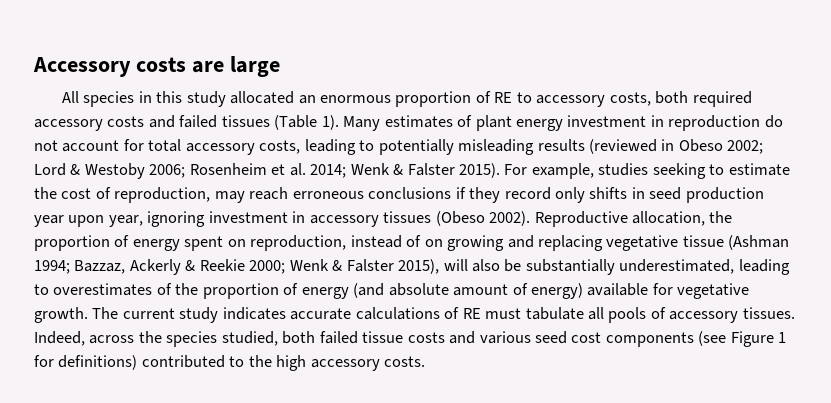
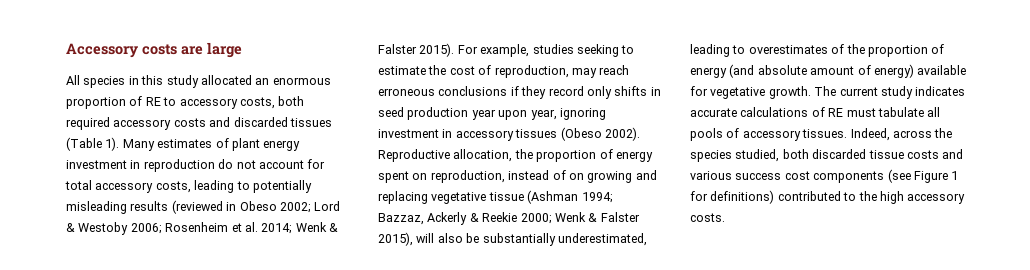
- All species in this study allocated an enormous proportion of RE to accessory costs, both required accessory costs and failed tissues (Table 1).
+ All species in this study allocated an enormous proportion of RE to accessory costs, both required accessory costs and discarded tissues (Table 1).
- Indeed, across the species studied, both failed tissue costs and various seed cost components (see Figure 1 for definitions) contributed to the high accessory costs.
+ Indeed, across the species studied, both discarded tissue costs and various success cost components (see Figure 1 for definitions) contributed to the high accessory costs.

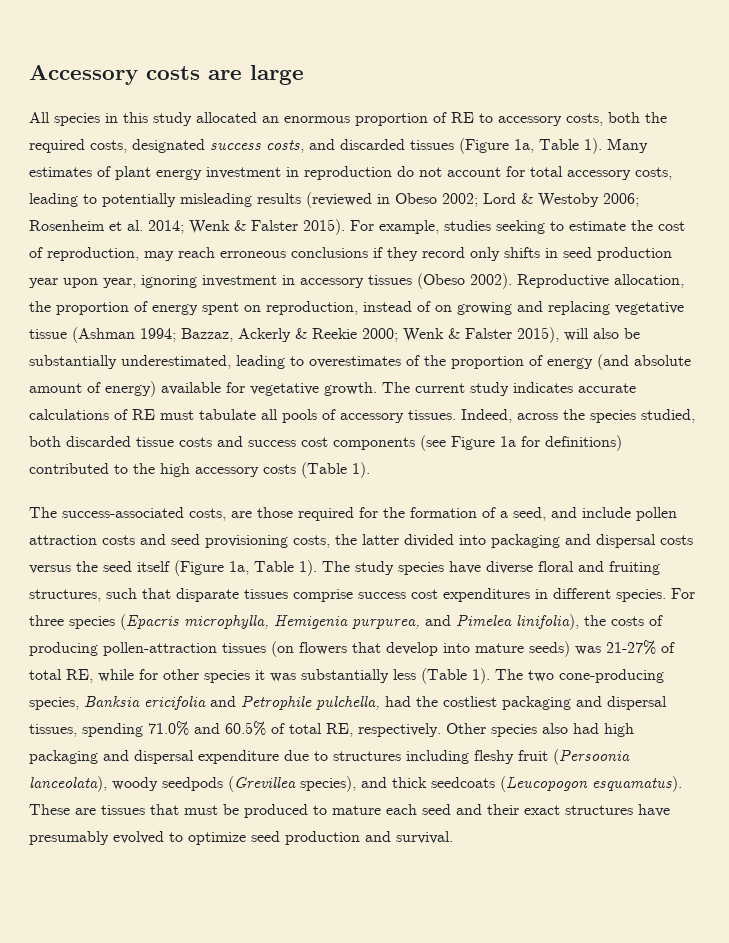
- All species in this study allocated an enormous proportion of RE to accessory costs, both required accessory costs and discarded tissues (Table 1).
+ All species in this study allocated an enormous proportion of RE to accessory costs, both the required costs, designated success costs, and discarded tissues (Figure 1a, Table 1).
- Indeed, across the species studied, both discarded tissue costs and various success cost components (see Figure 1 for definitions) contributed to the high accessory costs.
+ Indeed, across the species studied, both discarded tissue costs and success cost components (see Figure 1a for definitions) contributed to the high accessory costs (Table 1).
+ The success-associated costs, are those required for the formation of a seed, and include pollen attraction costs and seed provisioning costs, the latter divided into packaging and dispersal costs versus the seed itself (Figure 1a, Table 1). The study species have diverse floral and fruiting structures, such that disparate tissues comprise success cost expenditures in different species. For three species (Epacris microphylla, Hemigenia purpurea, and Pimelea linifolia), the costs of producing pollen-attraction tissues (on flowers that develop into mature seeds) was 21-27% of total RE, while for other species it was substantially less (Table 1). The two cone-producing species, Banksia ericifolia and Petrophile pulchella, had the costliest packaging and dispersal tissues, spending 71.0% and 60.5% of total RE, respectively. Other species also had high packaging and dispersal expenditure due to structures including fleshy fruit (Persoonia lanceolata), woody seedpods (Grevillea species), and thick seedcoats (Leucopogon esquamatus). These are tissues that must be produced to mature each seed and their exact structures have presumably evolved to optimize seed production and survival.

